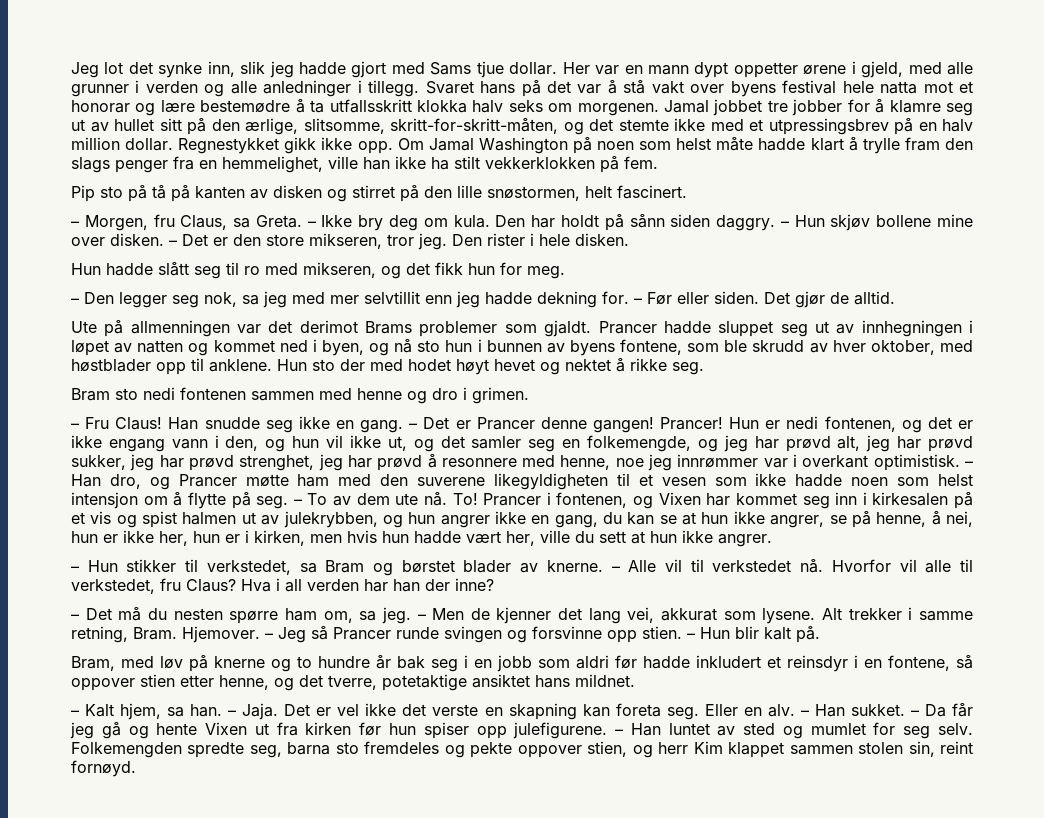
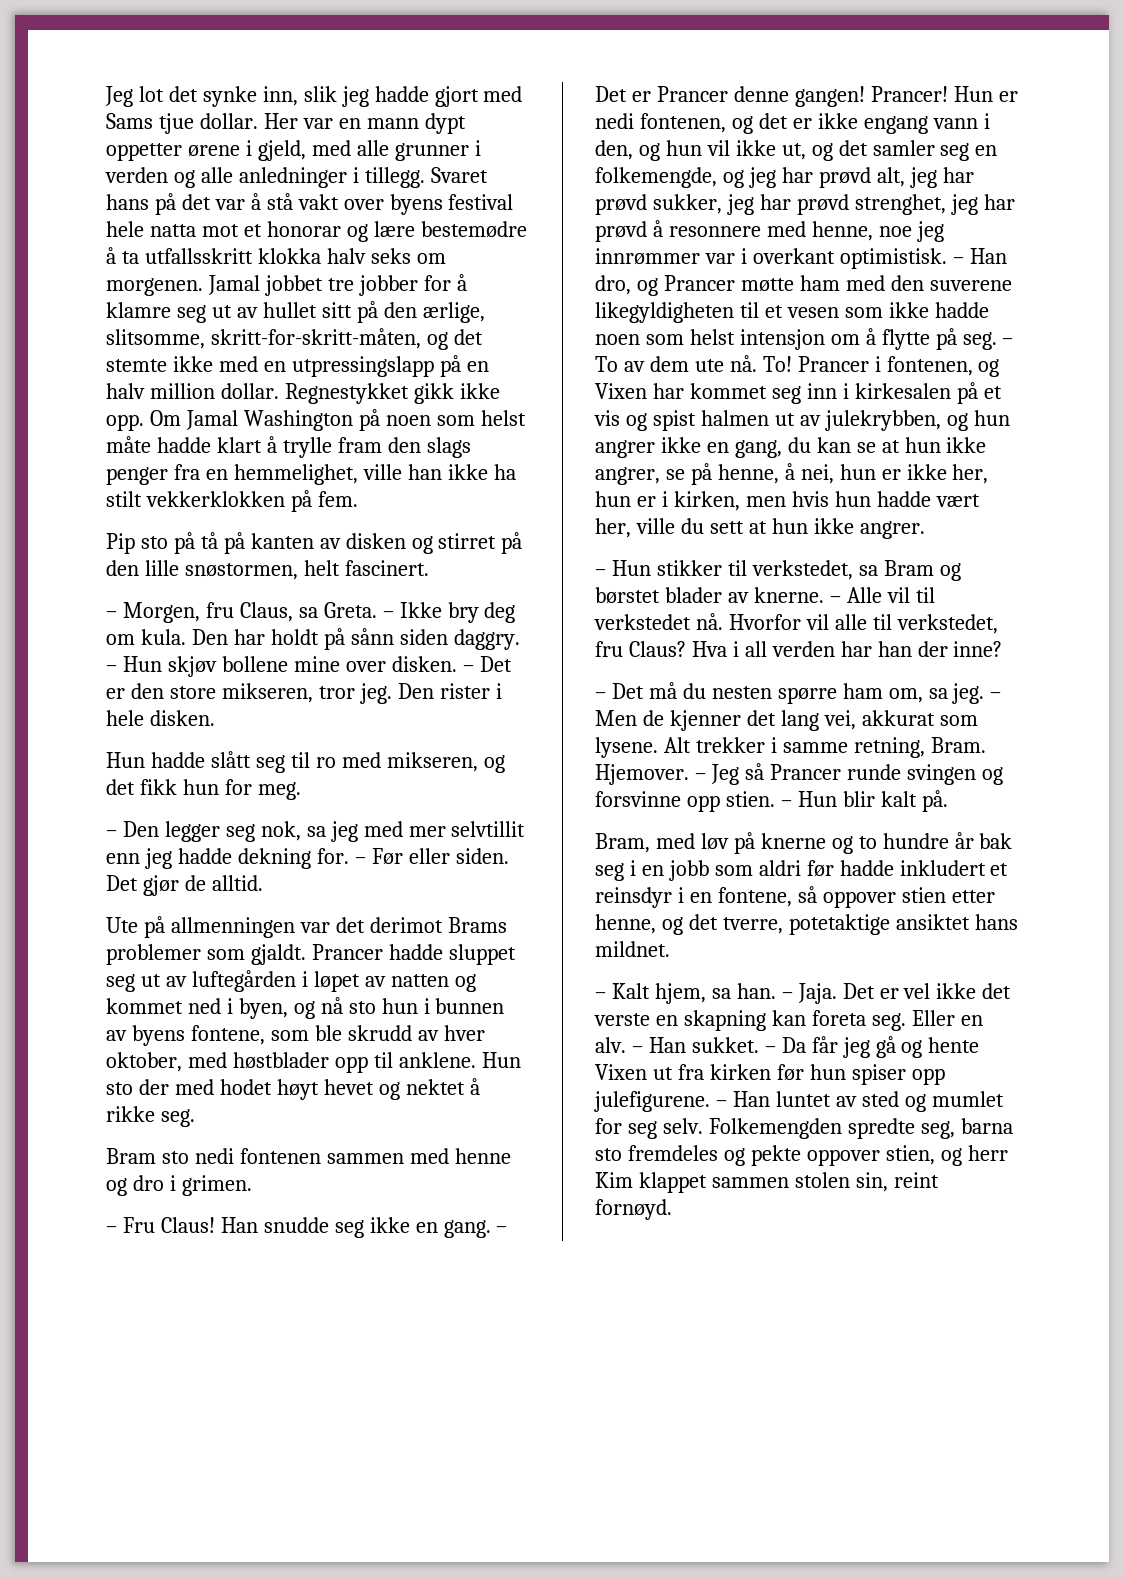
- Jamal jobbet tre jobber for å klamre seg ut av hullet sitt på den ærlige, slitsomme, skritt-for-skritt-måten, og det stemte ikke med et utpressingsbrev på en halv million dollar.
+ Jamal jobbet tre jobber for å klamre seg ut av hullet sitt på den ærlige, slitsomme, skritt-for-skritt-måten, og det stemte ikke med en utpressingslapp på en halv million dollar.
- Prancer hadde sluppet seg ut av innhegningen i løpet av natten og kommet ned i byen, og nå sto hun i bunnen av byens fontene, som ble skrudd av hver oktober, med høstblader opp til anklene.
+ Prancer hadde sluppet seg ut av luftegården i løpet av natten og kommet ned i byen, og nå sto hun i bunnen av byens fontene, som ble skrudd av hver oktober, med høstblader opp til anklene.

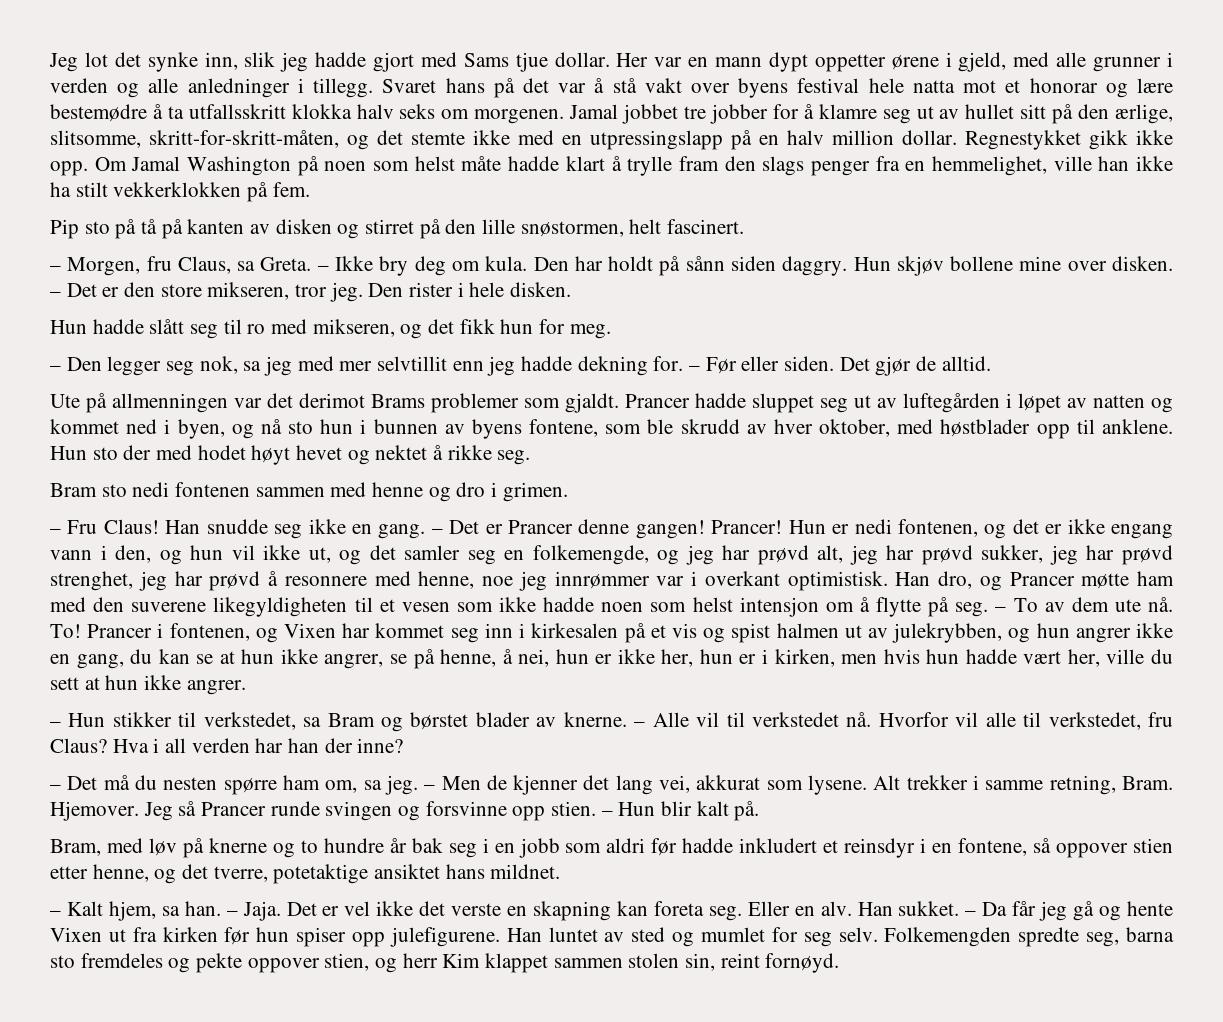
- – Hun skjøv bollene mine over disken.
+ Hun skjøv bollene mine over disken.
- – Han dro, og Prancer møtte ham med den suverene likegyldigheten til et vesen som ikke hadde noen som helst intensjon om å flytte på seg.
+ Han dro, og Prancer møtte ham med den suverene likegyldigheten til et vesen som ikke hadde noen som helst intensjon om å flytte på seg.
- – Jeg så Prancer runde svingen og forsvinne opp stien.
+ Jeg så Prancer runde svingen og forsvinne opp stien.
- – Han sukket.
+ Han sukket.
- – Han luntet av sted og mumlet for seg selv.
+ Han luntet av sted og mumlet for seg selv.

